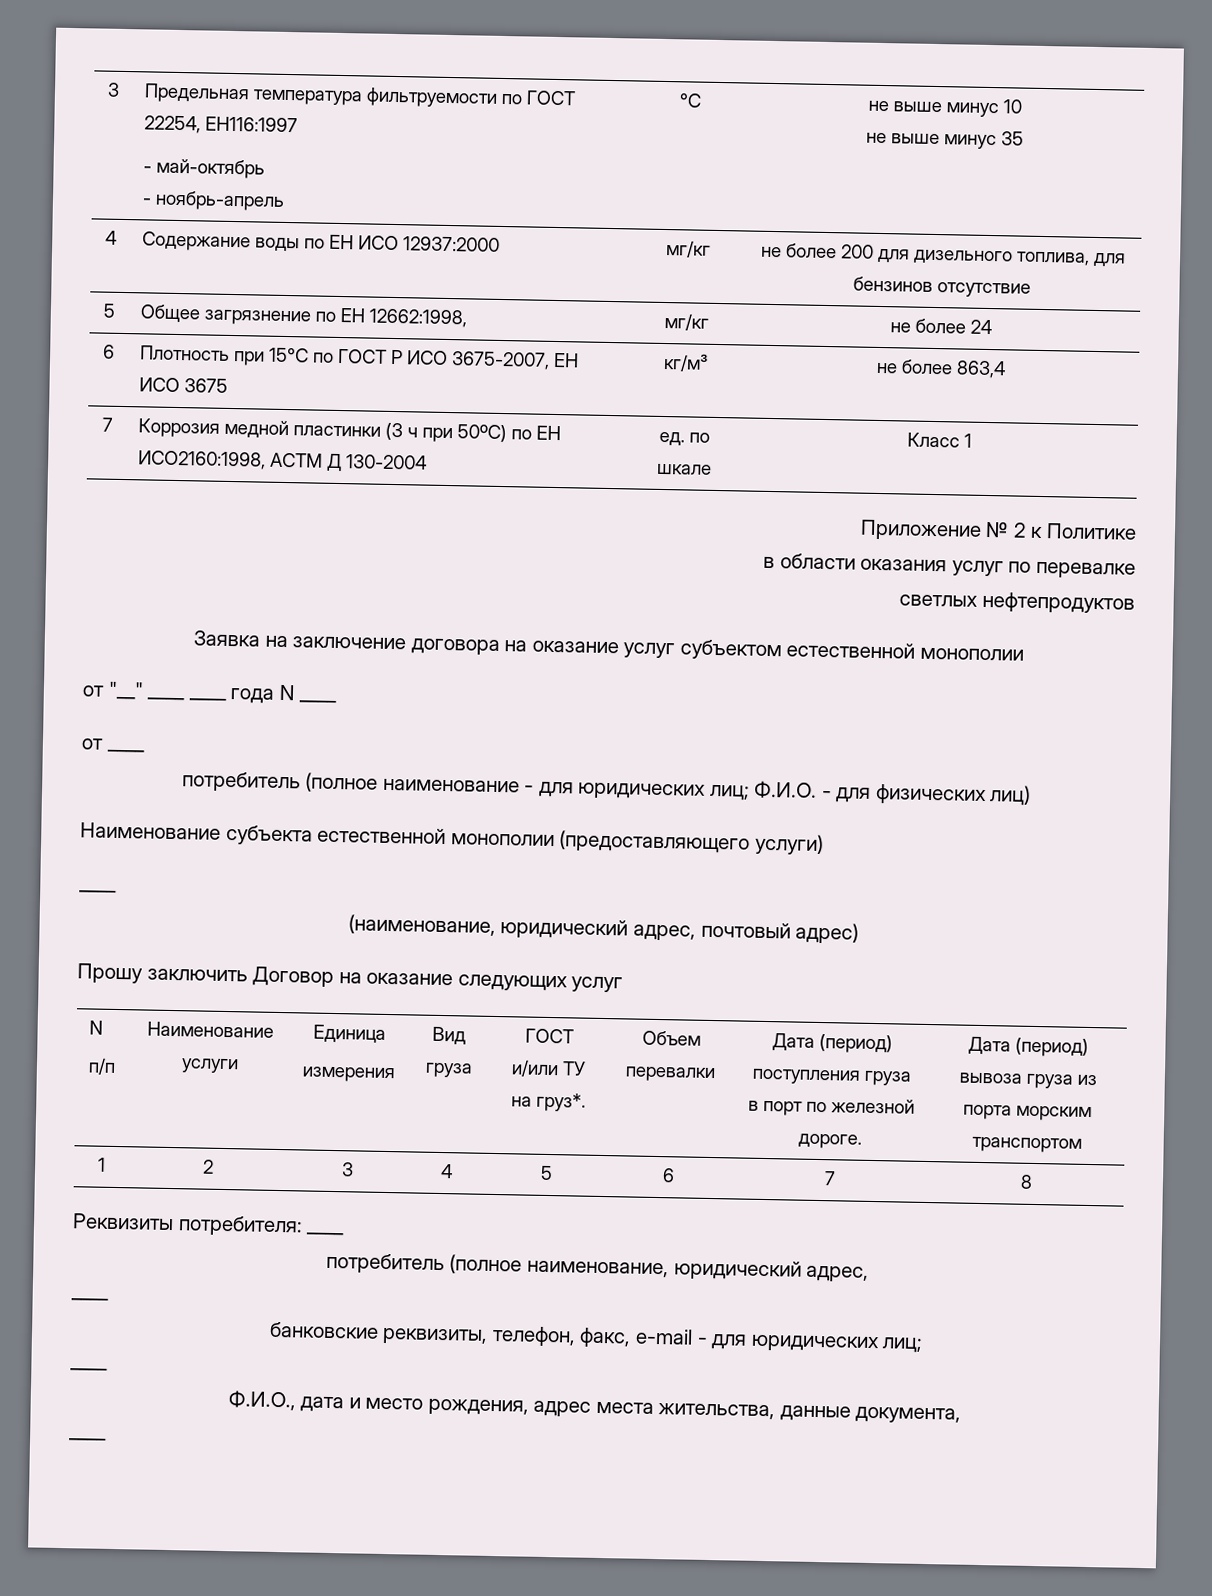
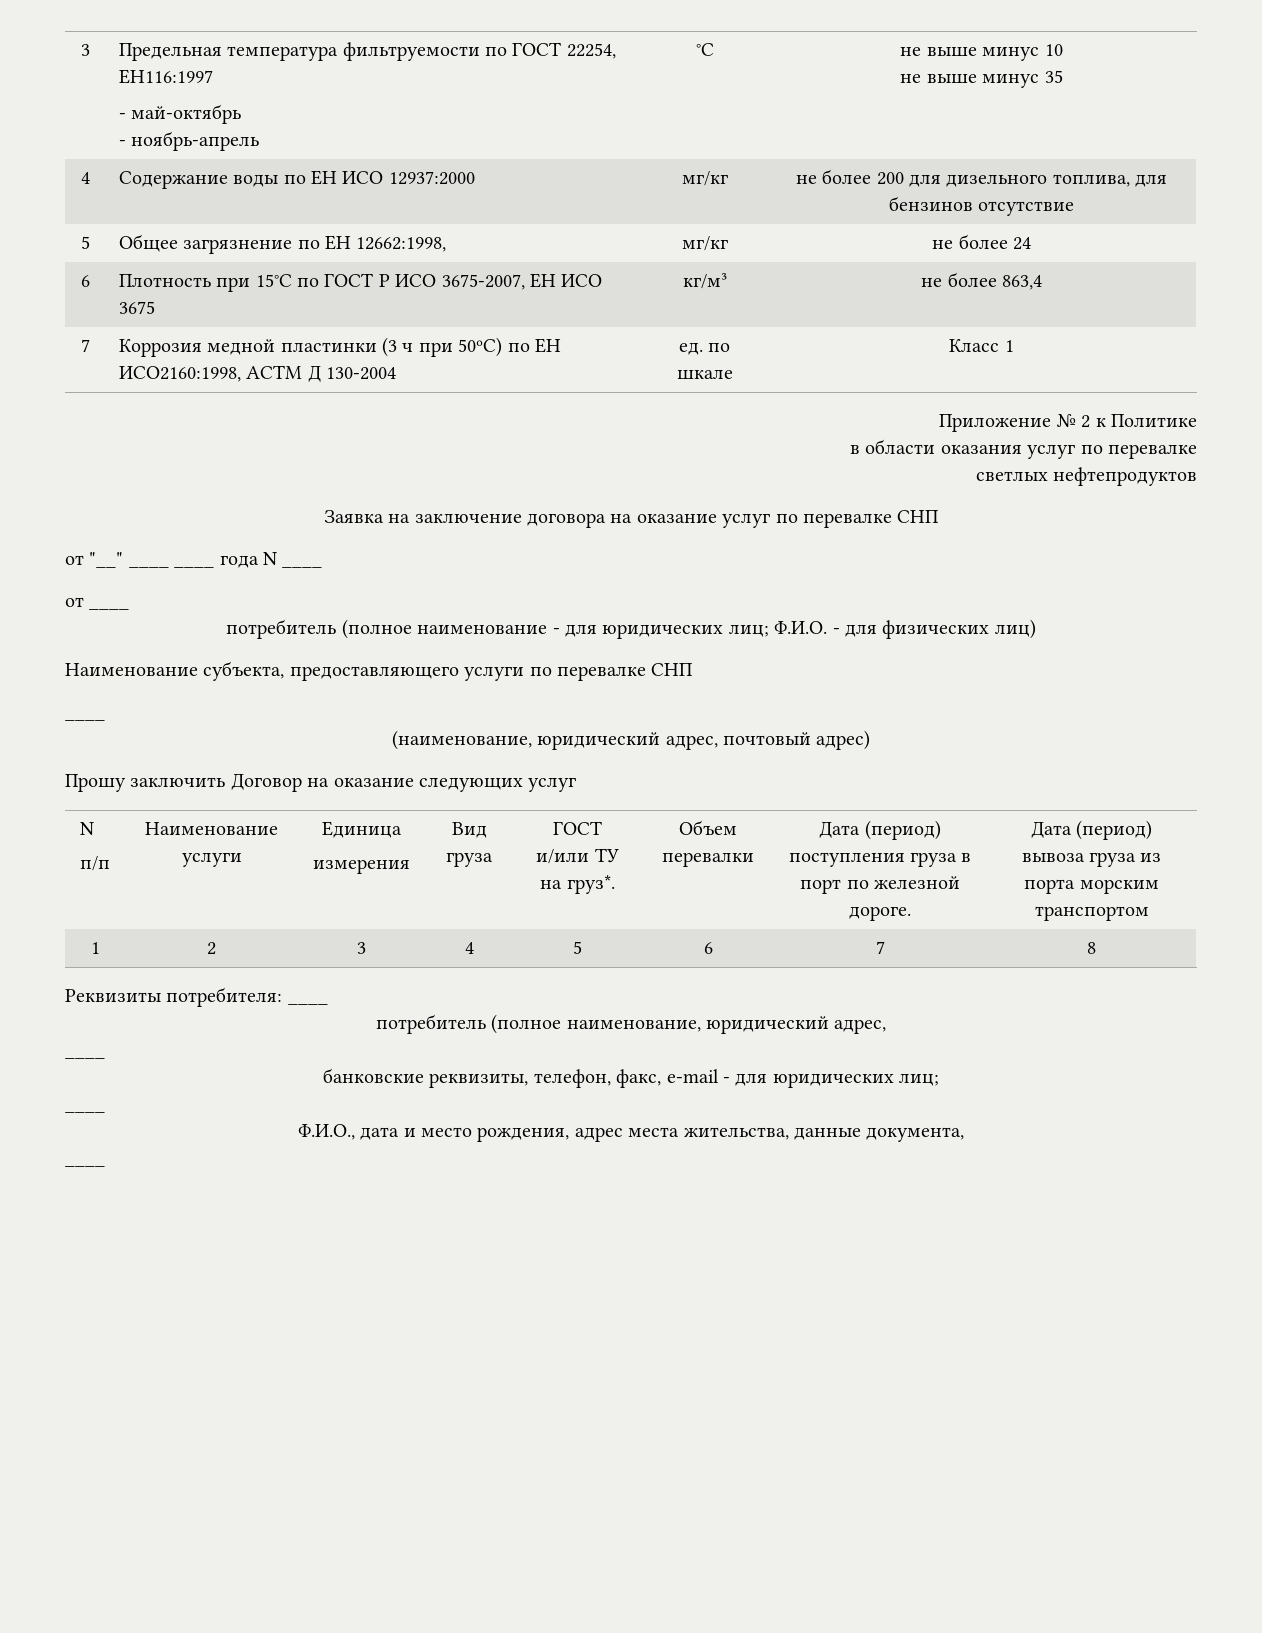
- Заявка на заключение договора на оказание услуг субъектом естественной монополии
+ Заявка на заключение договора на оказание услуг по перевалке СНП
- Наименование субъекта естественной монополии (предоставляющего услуги)
+ Наименование субъекта, предоставляющего услуги по перевалке СНП

